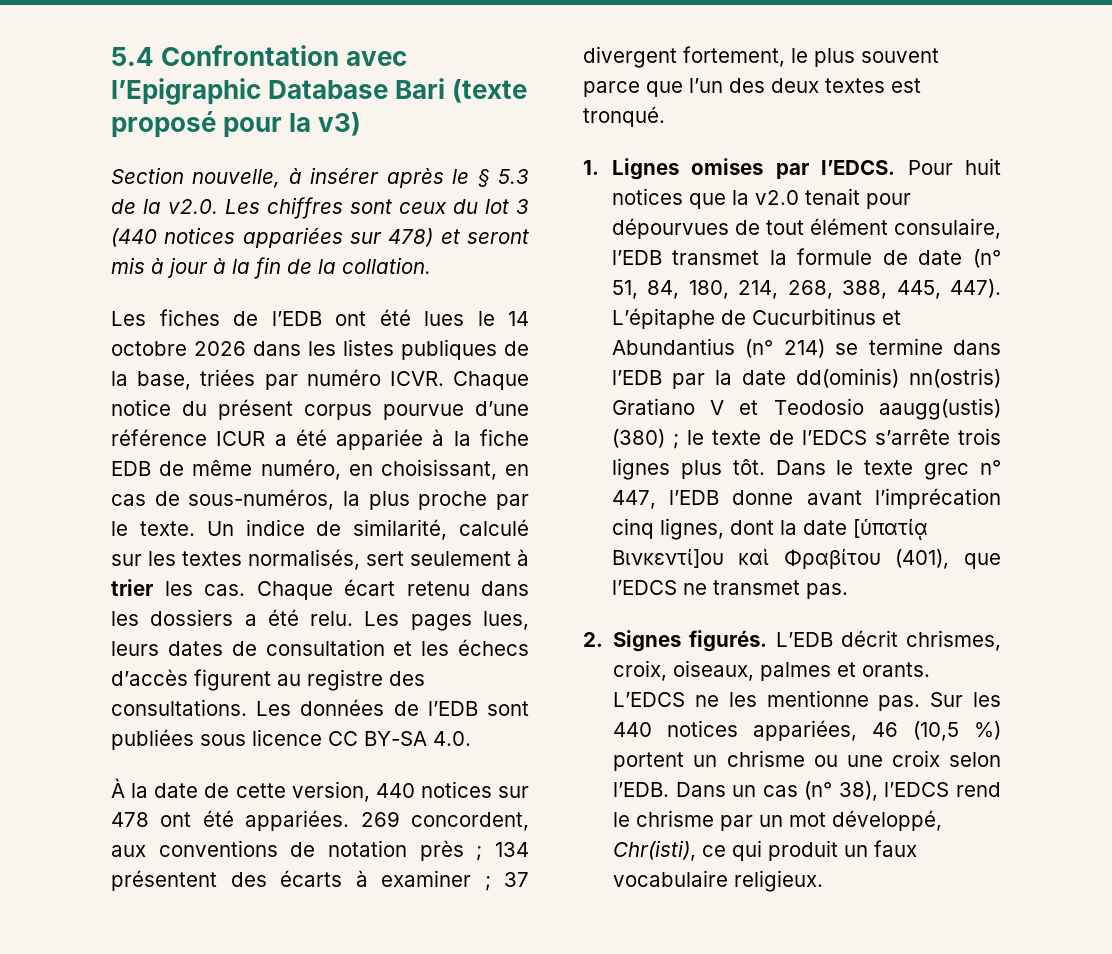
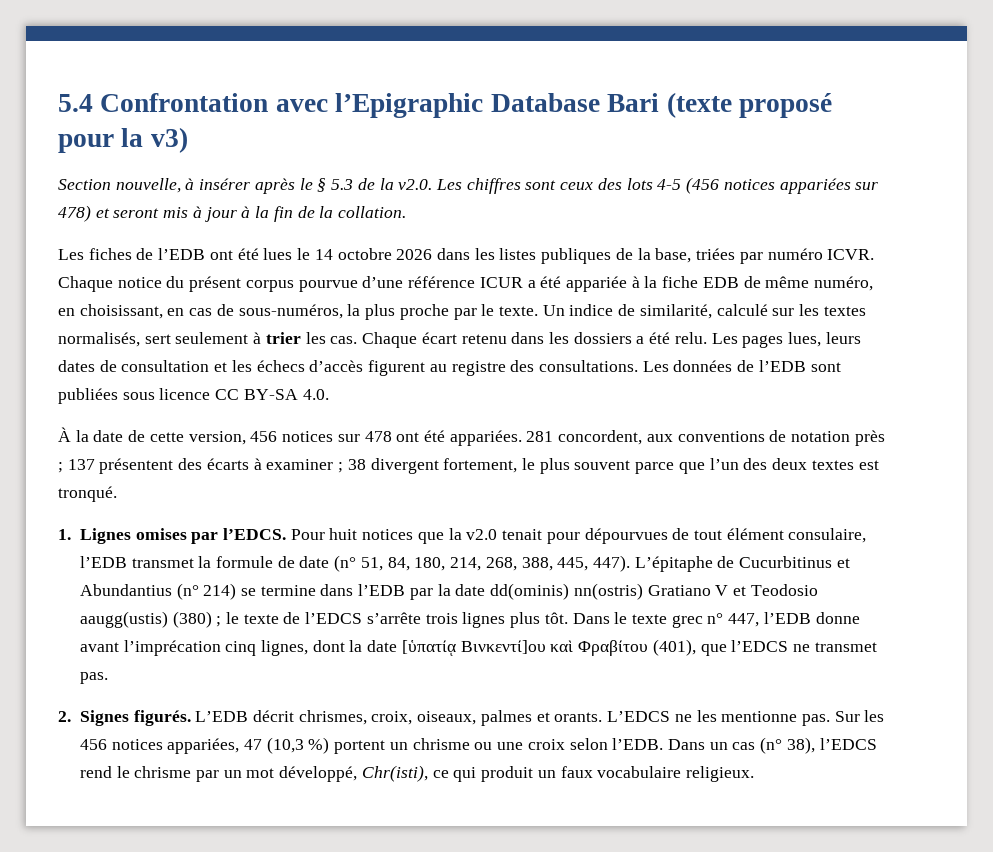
- Section nouvelle, à insérer après le § 5.3 de la v2.0. Les chiffres sont ceux du lot 3 (440 notices appariées sur 478) et seront mis à jour à la fin de la collation.
+ Section nouvelle, à insérer après le § 5.3 de la v2.0. Les chiffres sont ceux des lots 4-5 (456 notices appariées sur 478) et seront mis à jour à la fin de la collation.
- À la date de cette version, 440 notices sur 478 ont été appariées.
+ À la date de cette version, 456 notices sur 478 ont été appariées.
- 269 concordent, aux conventions de notation près ; 134 présentent des écarts à examiner ; 37 divergent fortement, le plus souvent parce que l’un des deux textes est tronqué.
+ 281 concordent, aux conventions de notation près ; 137 présentent des écarts à examiner ; 38 divergent fortement, le plus souvent parce que l’un des deux textes est tronqué.
- Sur les 440 notices appariées, 46 (10,5 %) portent un chrisme ou une croix selon l’EDB.
+ Sur les 456 notices appariées, 47 (10,3 %) portent un chrisme ou une croix selon l’EDB.

